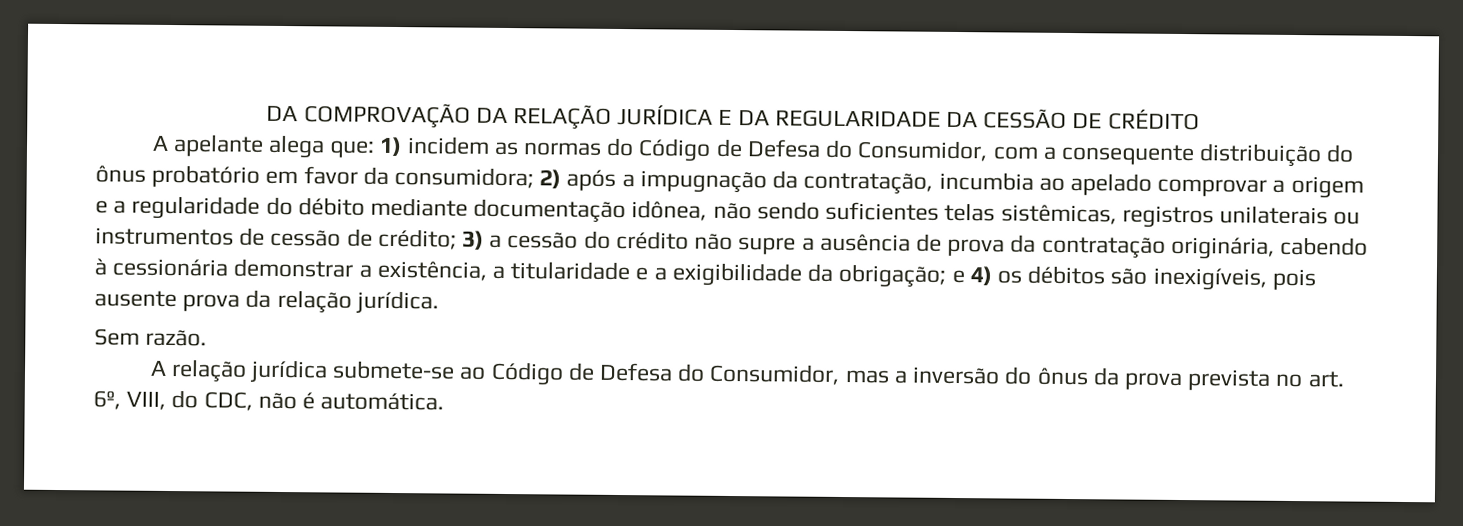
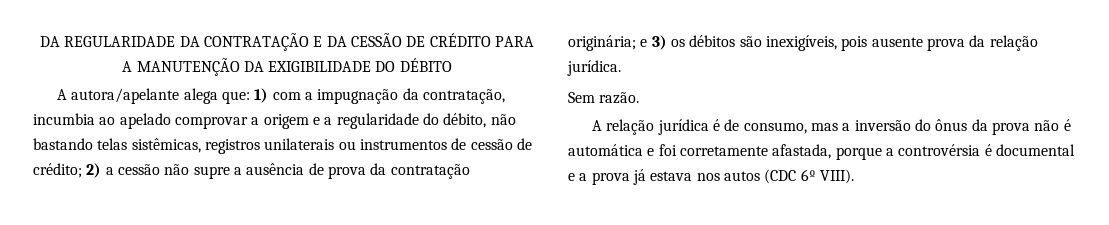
- DA COMPROVAÇÃO DA RELAÇÃO JURÍDICA E DA REGULARIDADE DA CESSÃO DE CRÉDITO
- A apelante alega que: 1) incidem as normas do Código de Defesa do Consumidor, com a consequente distribuição do ônus probatório em favor da consumidora; 2) após a impugnação da contratação, incumbia ao apelado comprovar a origem e a regularidade do débito mediante documentação idônea, não sendo suficientes telas sistêmicas, registros unilaterais ou instrumentos de cessão de crédito; 3) a cessão do crédito não supre a ausência de prova da contratação originária, cabendo à cessionária demonstrar a existência, a titularidade e a exigibilidade da obrigação; e 4) os débitos são inexigíveis, pois ausente prova da relação jurídica.
+ DA REGULARIDADE DA CONTRATAÇÃO E DA CESSÃO DE CRÉDITO PARA A MANUTENÇÃO DA EXIGIBILIDADE DO DÉBITO
+ A autora/apelante alega que: 1) com a impugnação da contratação, incumbia ao apelado comprovar a origem e a regularidade do débito, não bastando telas sistêmicas, registros unilaterais ou instrumentos de cessão de crédito; 2) a cessão não supre a ausência de prova da contratação originária; e 3) os débitos são inexigíveis, pois ausente prova da relação jurídica.
- A relação jurídica submete-se ao Código de Defesa do Consumidor, mas a inversão do ônus da prova prevista no art. 6º, VIII, do CDC, não é automática.
+ A relação jurídica é de consumo, mas a inversão do ônus da prova não é automática e foi corretamente afastada, porque a controvérsia é documental e a prova já estava nos autos (CDC 6º VIII).

